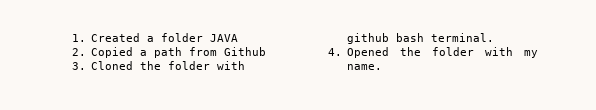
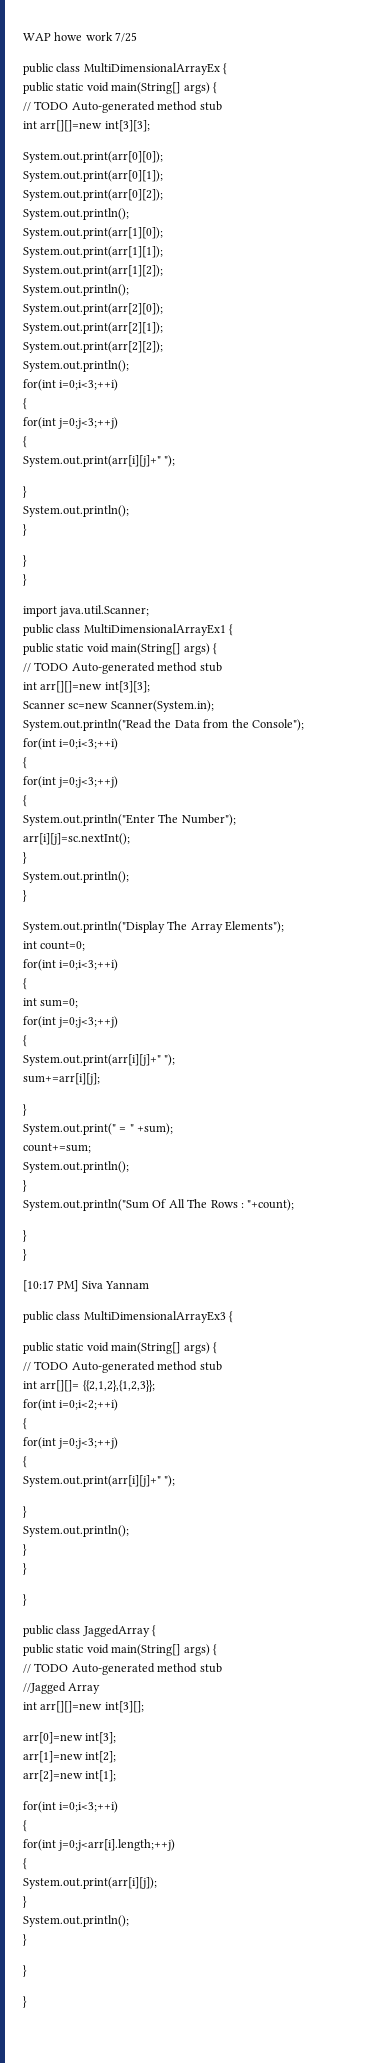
- 1. Created a folder JAVA
- 2. Copied a path from Github
- 3. Cloned the folder with github bash terminal.
- 4. Opened the folder with my name.
+ WAP howe work 7/25
+ public class MultiDimensionalArrayEx {
+ public static void main(String[] args) {
+ // TODO Auto-generated method stub
+ int arr[][]=new int[3][3];
+ System.out.print(arr[0][0]);
+ System.out.print(arr[0][1]);
+ System.out.print(arr[0][2]);
+ System.out.println();
+ System.out.print(arr[1][0]);
+ System.out.print(arr[1][1]);
+ System.out.print(arr[1][2]);
+ System.out.println();
+ System.out.print(arr[2][0]);
+ System.out.print(arr[2][1]);
+ System.out.print(arr[2][2]);
+ System.out.println();
+ for(int i=0;i<3;++i)
+ {
+ for(int j=0;j<3;++j)
+ {
+ System.out.print(arr[i][j]+" ");
+ }
+ System.out.println();
+ }
+ }
+ }
+ import java.util.Scanner;
+ public class MultiDimensionalArrayEx1 {
+ public static void main(String[] args) {
+ // TODO Auto-generated method stub
+ int arr[][]=new int[3][3];
+ Scanner sc=new Scanner(System.in);
+ System.out.println("Read the Data from the Console");
+ for(int i=0;i<3;++i)
+ {
+ for(int j=0;j<3;++j)
+ {
+ System.out.println("Enter The Number");
+ arr[i][j]=sc.nextInt();
+ }
+ System.out.println();
+ }
+ System.out.println("Display The Array Elements");
+ int count=0;
+ for(int i=0;i<3;++i)
+ {
+ int sum=0;
+ for(int j=0;j<3;++j)
+ {
+ System.out.print(arr[i][j]+" ");
+ sum+=arr[i][j];
+ }
+ System.out.print(" = " +sum);
+ count+=sum;
+ System.out.println();
+ }
+ System.out.println("Sum Of All The Rows : "+count);
+ }
+ }
+ [10:17 PM] Siva Yannam
+ public class MultiDimensionalArrayEx3 {
+ public static void main(String[] args) {
+ // TODO Auto-generated method stub
+ int arr[][]= {{2,1,2},{1,2,3}};
+ for(int i=0;i<2;++i)
+ {
+ for(int j=0;j<3;++j)
+ {
+ System.out.print(arr[i][j]+" ");
+ }
+ System.out.println();
+ }
+ }
+ }
+ public class JaggedArray {
+ public static void main(String[] args) {
+ // TODO Auto-generated method stub
+ //Jagged Array
+ int arr[][]=new int[3][];
+ arr[0]=new int[3];
+ arr[1]=new int[2];
+ arr[2]=new int[1];
+ for(int i=0;i<3;++i)
+ {
+ for(int j=0;j<arr[i].length;++j)
+ {
+ System.out.print(arr[i][j]);
+ }
+ System.out.println();
+ }
+ }
+ }

